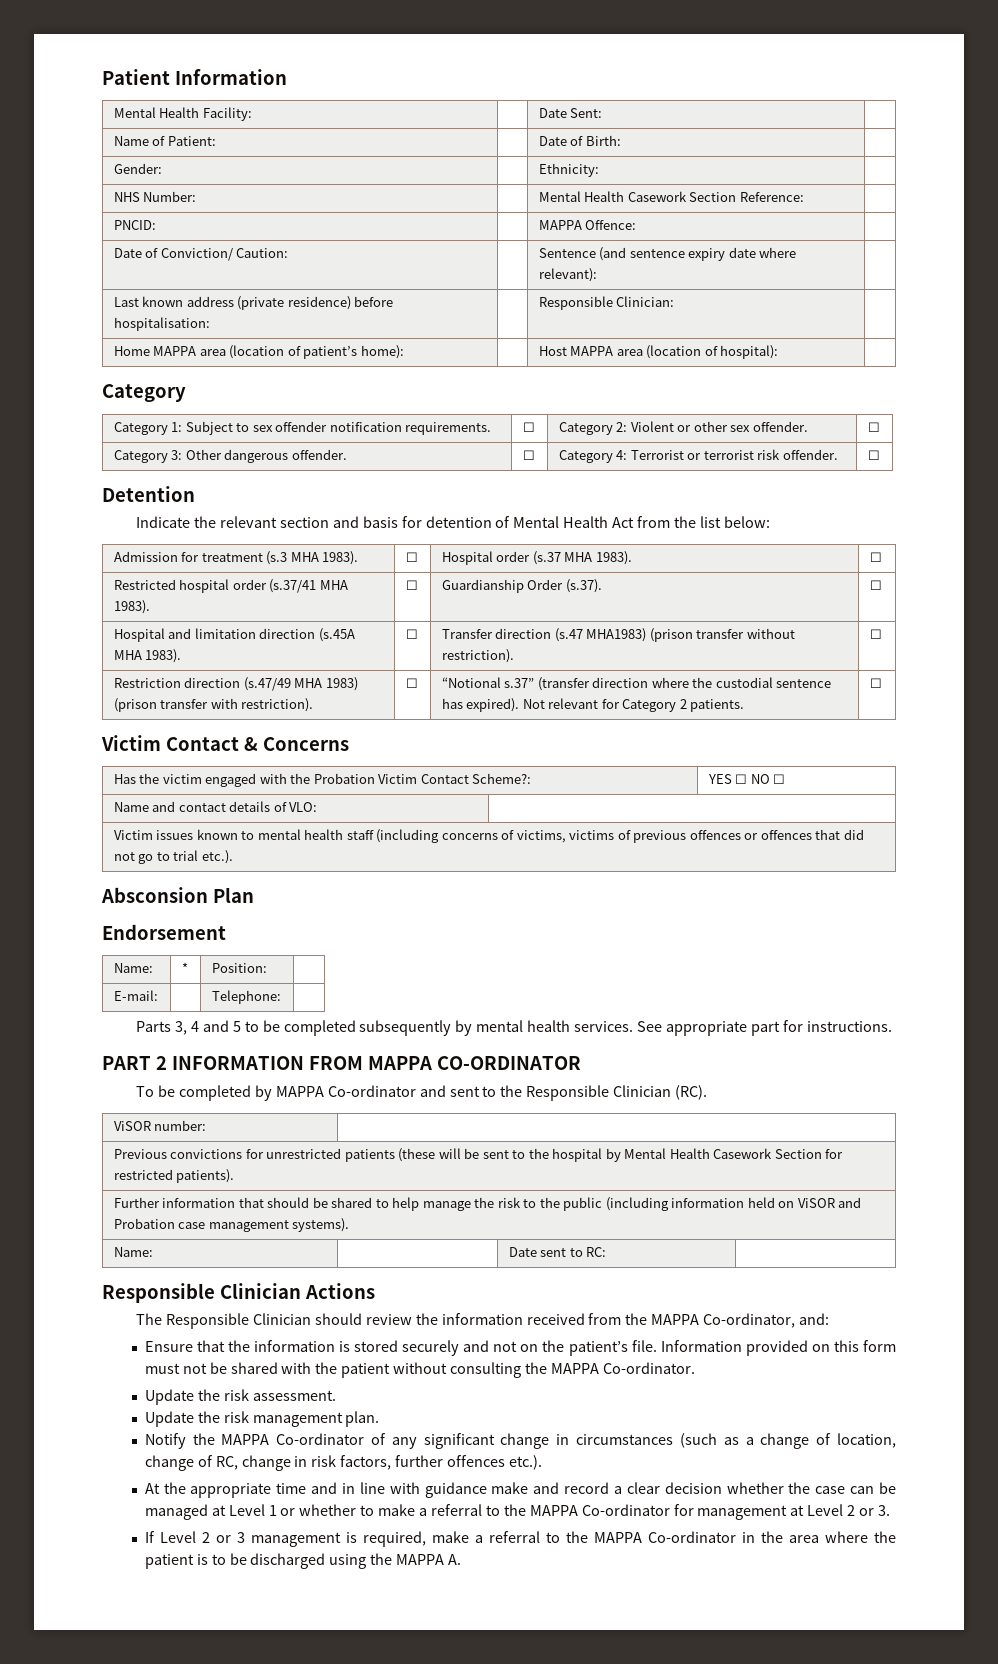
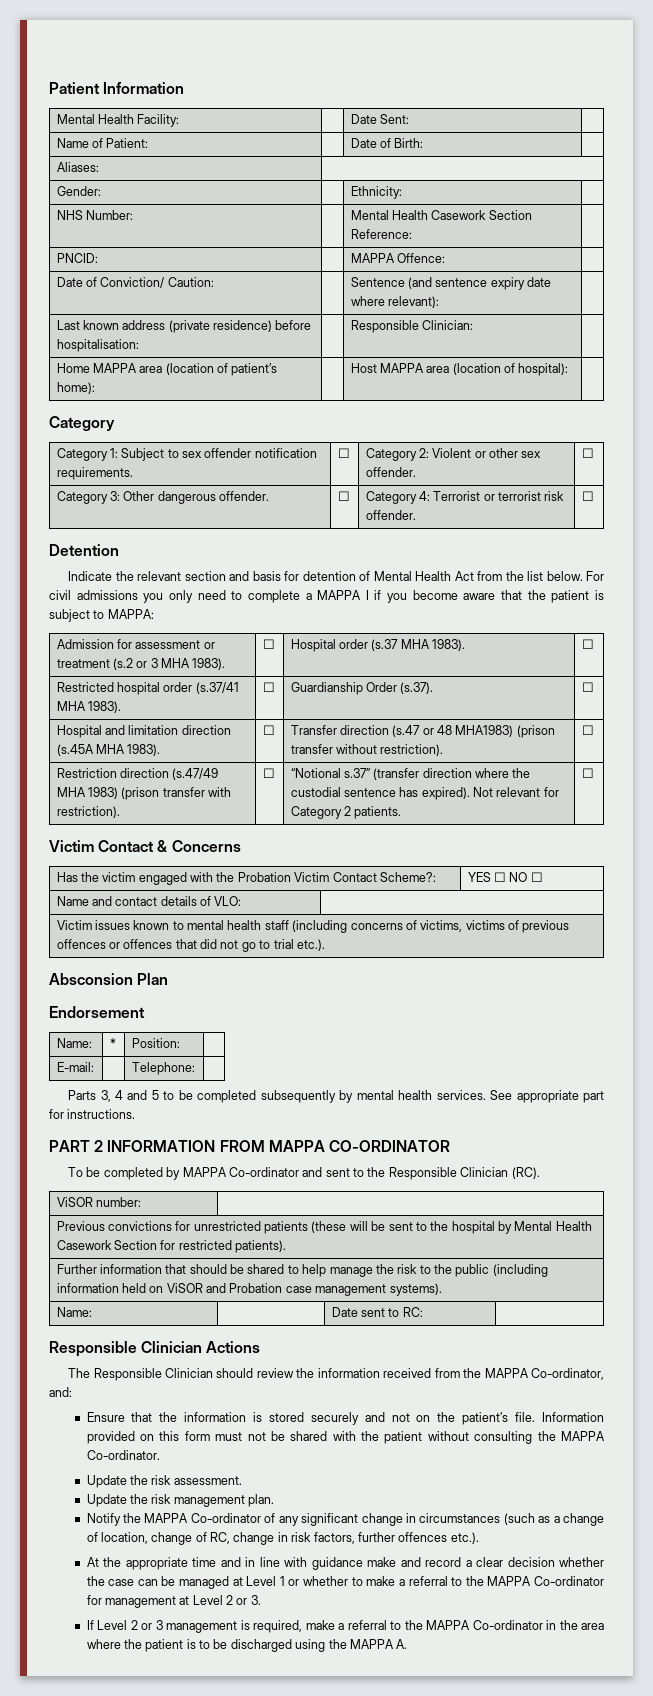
+ Aliases: |
- Indicate the relevant section and basis for detention of Mental Health Act from the list below:
- Admission for treatment (s.3 MHA 1983). | ☐ | Hospital order (s.37 MHA 1983). | ☐
+ Indicate the relevant section and basis for detention of Mental Health Act from the list below. For civil admissions you only need to complete a MAPPA I if you become aware that the patient is subject to MAPPA:
+ Admission for assessment or treatment (s.2 or 3 MHA 1983). | ☐ | Hospital order (s.37 MHA 1983). | ☐
- Hospital and limitation direction (s.45A MHA 1983). | ☐ | Transfer direction (s.47 MHA1983) (prison transfer without restriction). | ☐
+ Hospital and limitation direction (s.45A MHA 1983). | ☐ | Transfer direction (s.47 or 48 MHA1983) (prison transfer without restriction). | ☐

